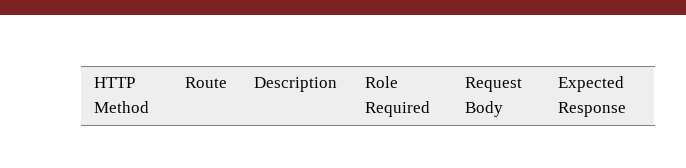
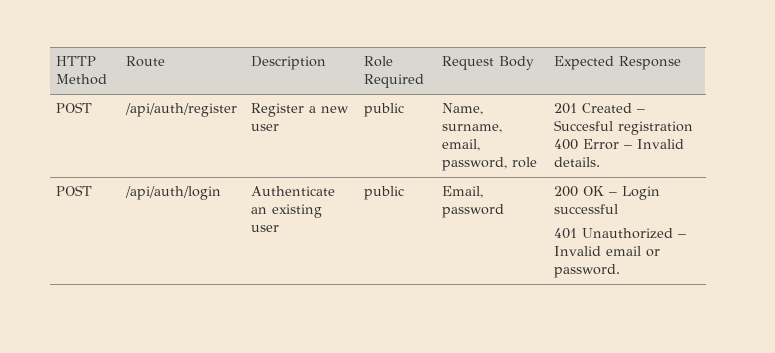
+ POST | /api/auth/register | Register a new user | public | Name, surname, email, password, role | 201 Created – Succesful registration 400 Error – Invalid details.
+ POST | /api/auth/login | Authenticate an existing user | public | Email, password | 200 OK – Login successful
+ 401 Unauthorized – Invalid email or password.

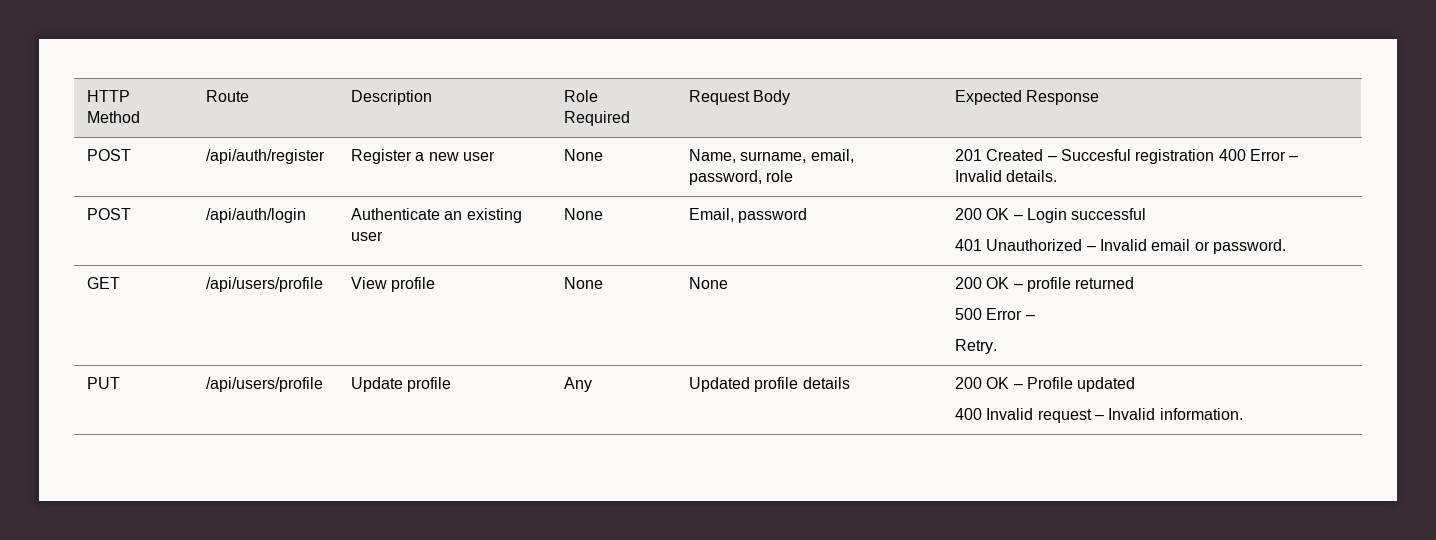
- POST | /api/auth/register | Register a new user | public | Name, surname, email, password, role | 201 Created – Succesful registration 400 Error – Invalid details.
+ POST | /api/auth/register | Register a new user | None | Name, surname, email, password, role | 201 Created – Succesful registration 400 Error – Invalid details.
- POST | /api/auth/login | Authenticate an existing user | public | Email, password | 200 OK – Login successful
+ POST | /api/auth/login | Authenticate an existing user | None | Email, password | 200 OK – Login successful
+ GET | /api/users/profile | View profile | None | None | 200 OK – profile returned
+ 500 Error –
+ Retry.
+ PUT | /api/users/profile | Update profile | Any | Updated profile details | 200 OK – Profile updated
+ 400 Invalid request – Invalid information.

